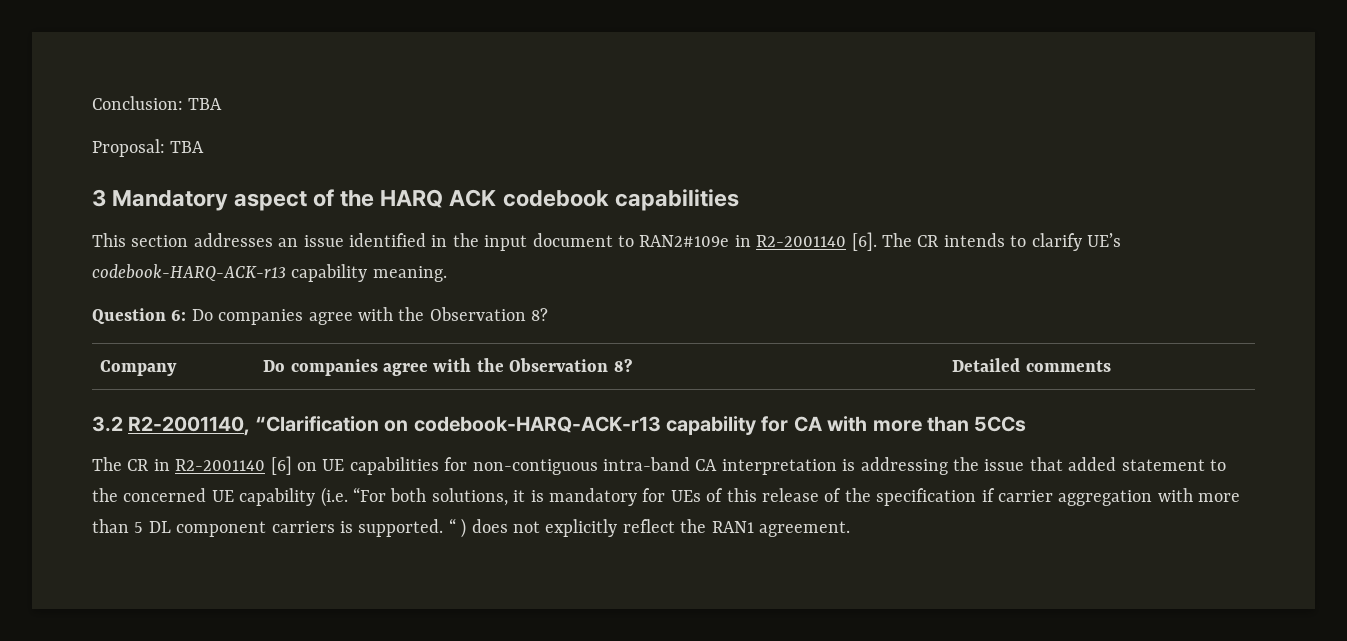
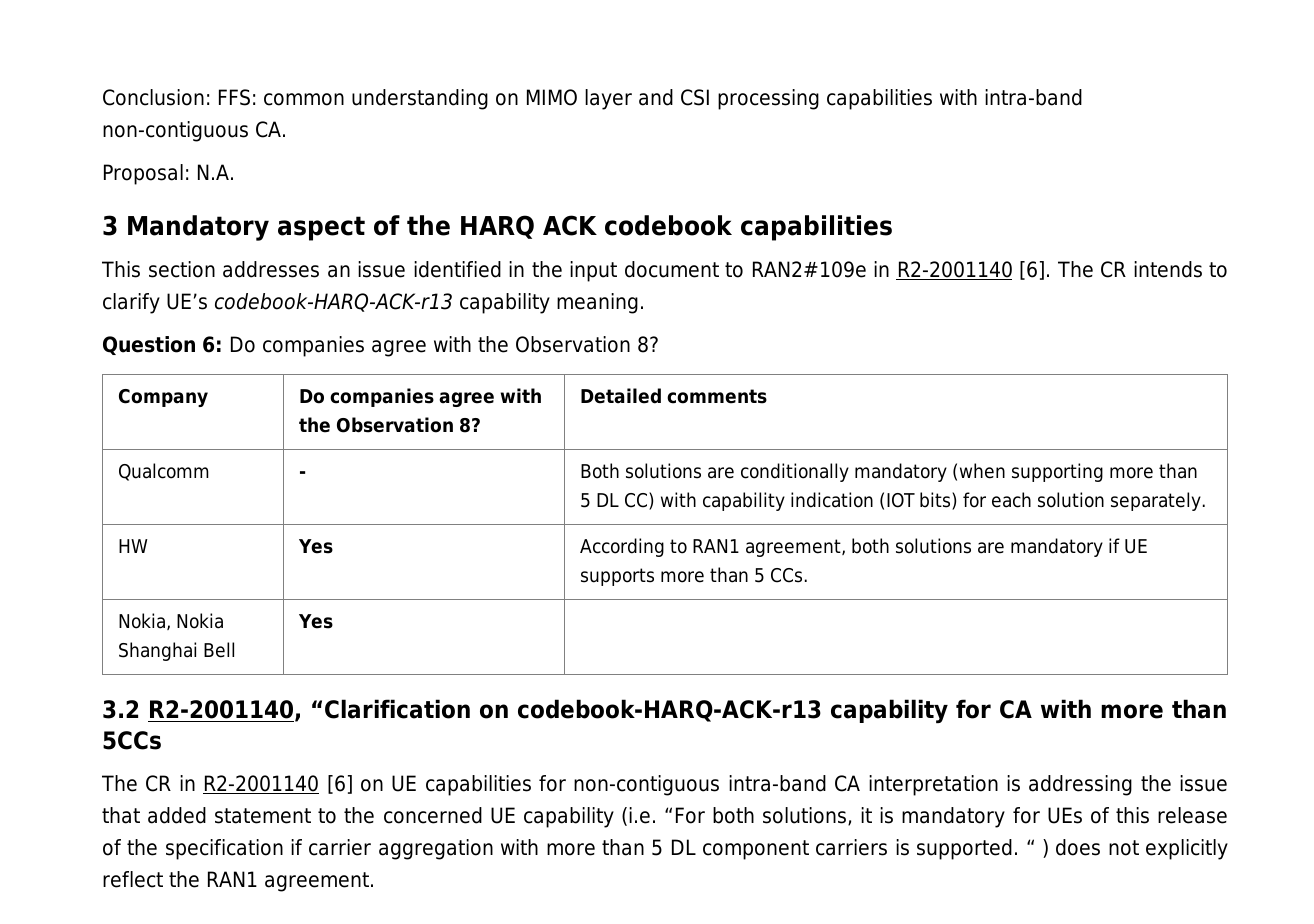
- Conclusion: TBA
+ Conclusion: FFS: common understanding on MIMO layer and CSI processing capabilities with intra-band non-contiguous CA.
- Proposal: TBA
+ Proposal: N.A.
+ Qualcomm | - | Both solutions are conditionally mandatory (when supporting more than 5 DL CC) with capability indication (IOT bits) for each solution separately.
+ HW | Yes | According to RAN1 agreement, both solutions are mandatory if UE supports more than 5 CCs.
+ Nokia, Nokia Shanghai Bell | Yes |

